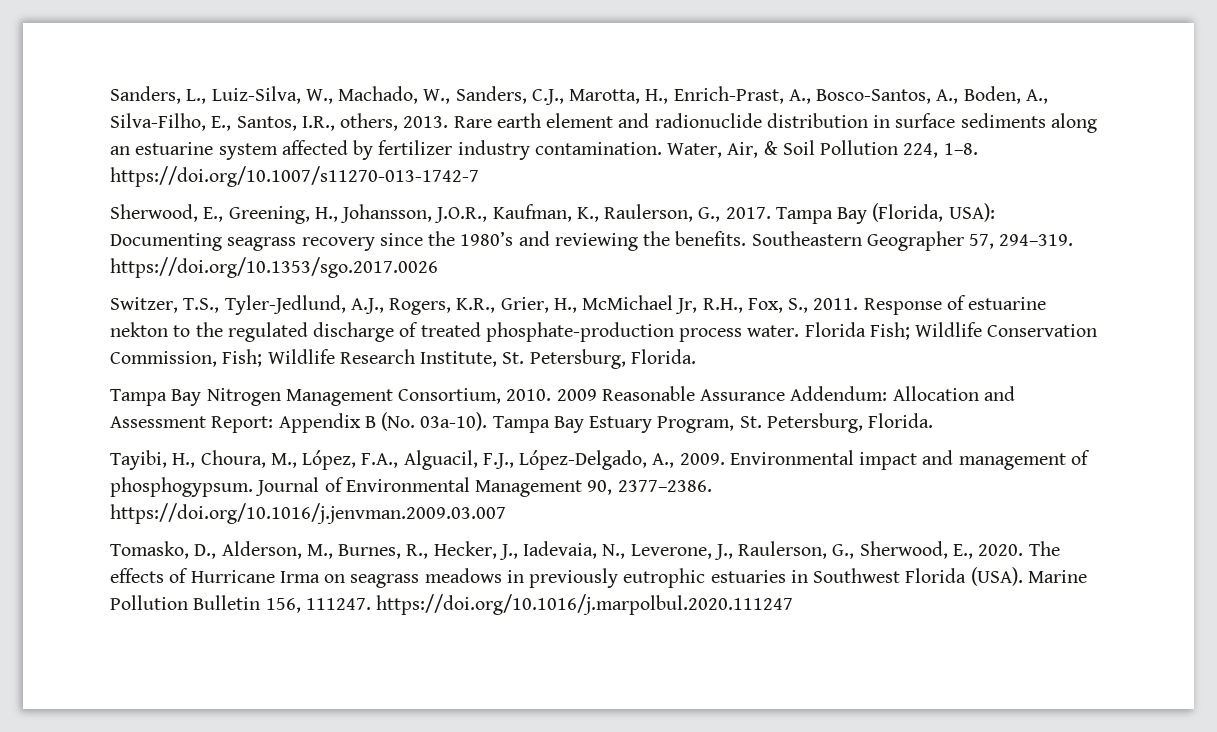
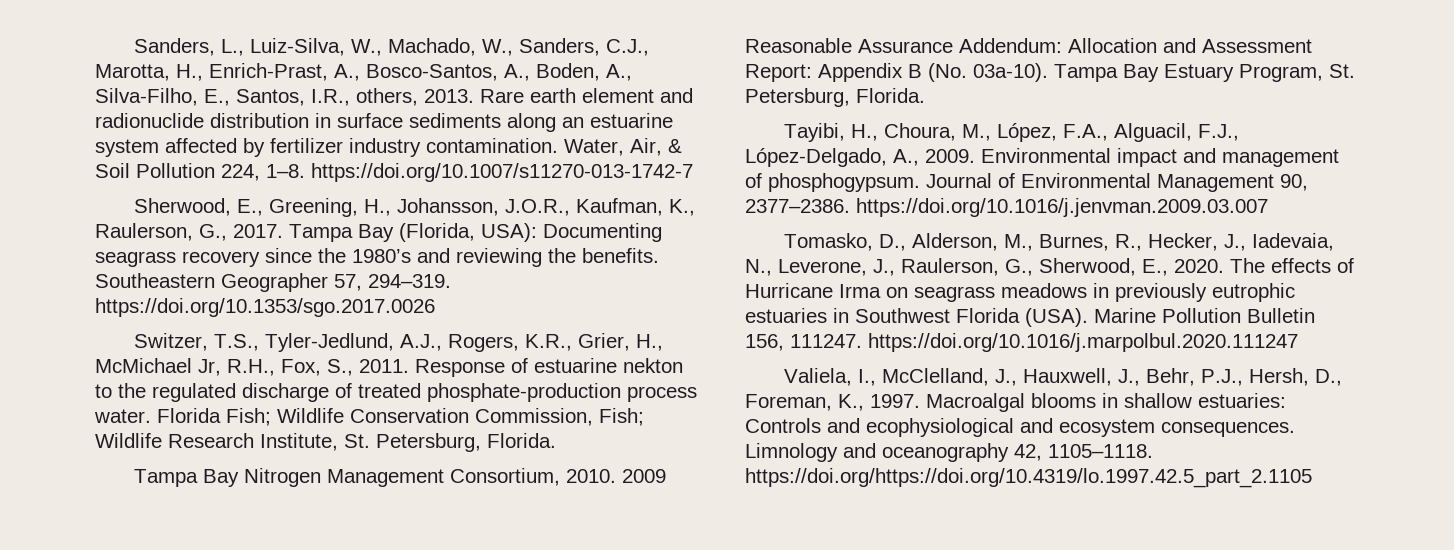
+ Valiela, I., McClelland, J., Hauxwell, J., Behr, P.J., Hersh, D., Foreman, K., 1997. Macroalgal blooms in shallow estuaries: Controls and ecophysiological and ecosystem consequences. Limnology and oceanography 42, 1105–1118. https://doi.org/https://doi.org/10.4319/lo.1997.42.5_part_2.1105

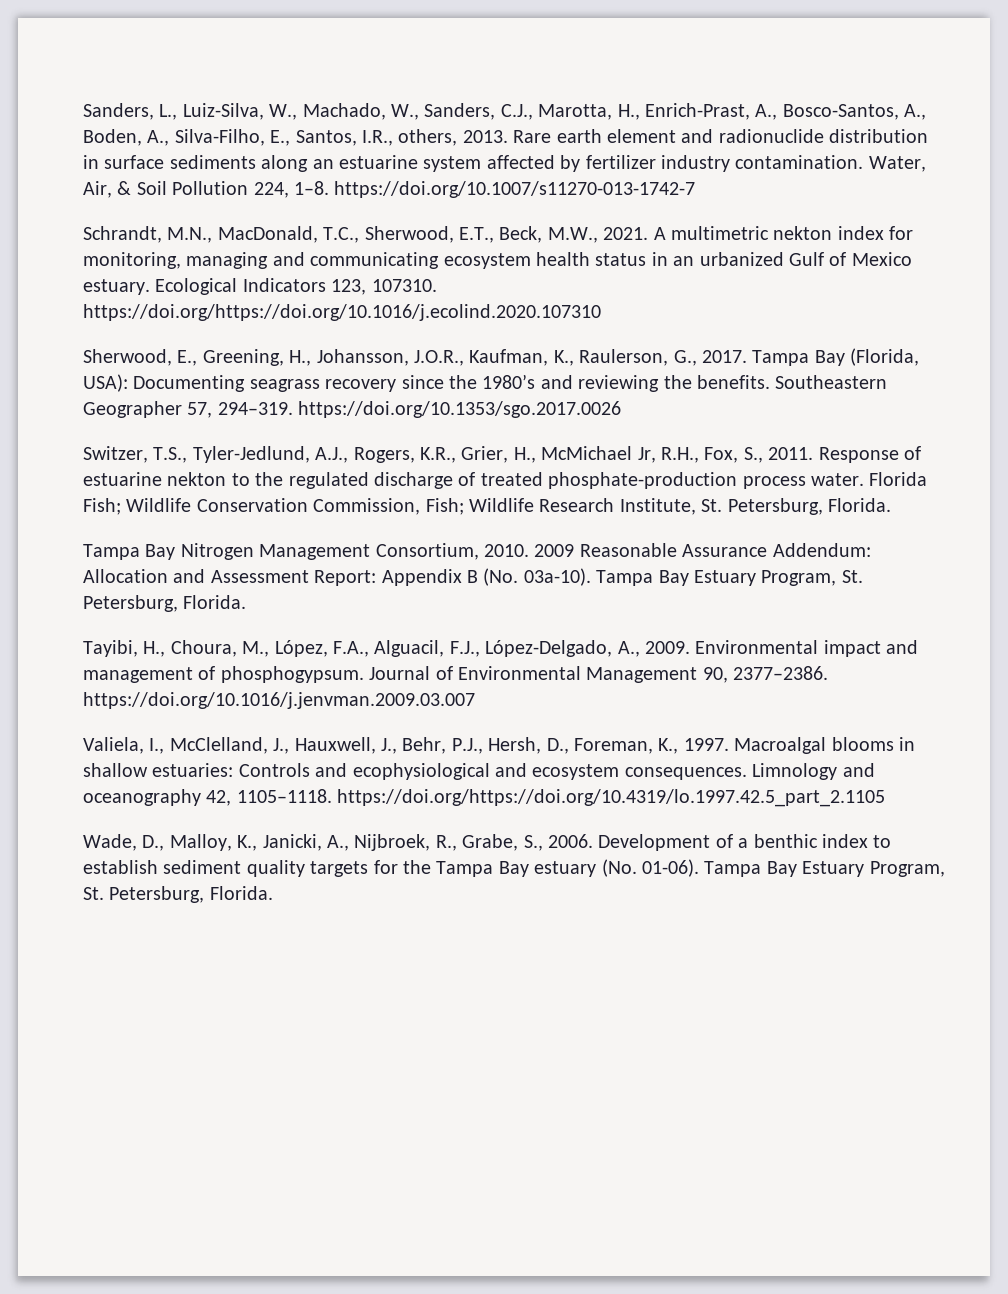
+ Schrandt, M.N., MacDonald, T.C., Sherwood, E.T., Beck, M.W., 2021. A multimetric nekton index for monitoring, managing and communicating ecosystem health status in an urbanized Gulf of Mexico estuary. Ecological Indicators 123, 107310. https://doi.org/https://doi.org/10.1016/j.ecolind.2020.107310
- Tomasko, D., Alderson, M., Burnes, R., Hecker, J., Iadevaia, N., Leverone, J., Raulerson, G., Sherwood, E., 2020. The effects of Hurricane Irma on seagrass meadows in previously eutrophic estuaries in Southwest Florida (USA). Marine Pollution Bulletin 156, 111247. https://doi.org/10.1016/j.marpolbul.2020.111247
+ Wade, D., Malloy, K., Janicki, A., Nijbroek, R., Grabe, S., 2006. Development of a benthic index to establish sediment quality targets for the Tampa Bay estuary (No. 01-06). Tampa Bay Estuary Program, St. Petersburg, Florida.

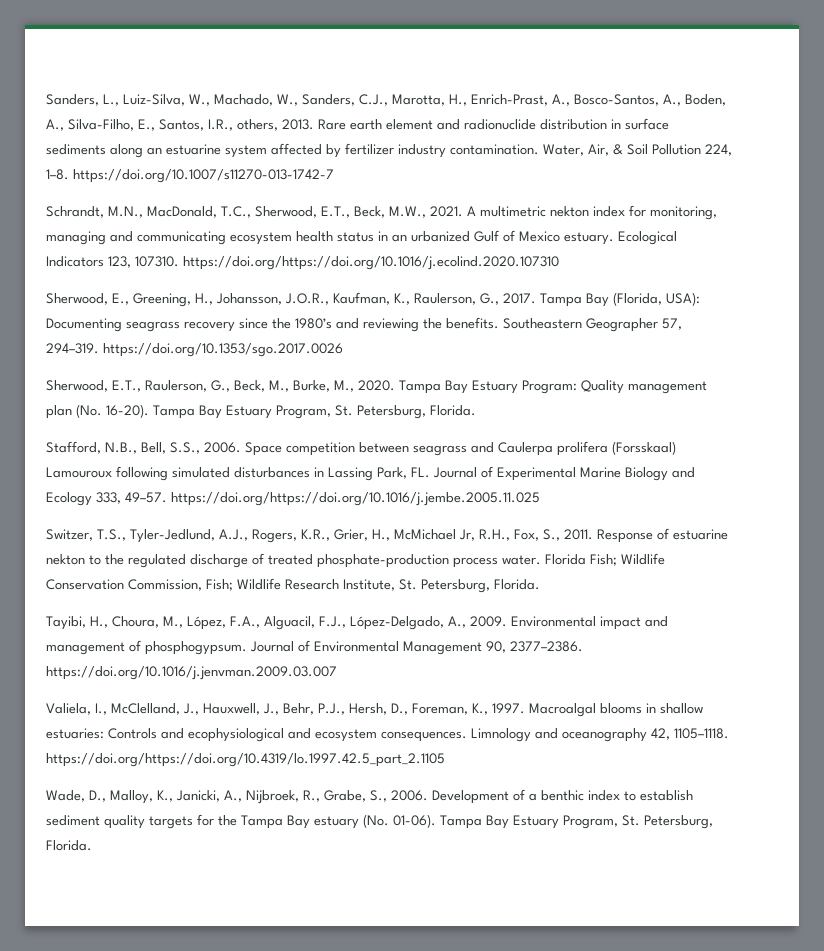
+ Sherwood, E.T., Raulerson, G., Beck, M., Burke, M., 2020. Tampa Bay Estuary Program: Quality management plan (No. 16-20). Tampa Bay Estuary Program, St. Petersburg, Florida.
+ Stafford, N.B., Bell, S.S., 2006. Space competition between seagrass and Caulerpa prolifera (Forsskaal) Lamouroux following simulated disturbances in Lassing Park, FL. Journal of Experimental Marine Biology and Ecology 333, 49–57. https://doi.org/https://doi.org/10.1016/j.jembe.2005.11.025
- Tampa Bay Nitrogen Management Consortium, 2010. 2009 Reasonable Assurance Addendum: Allocation and Assessment Report: Appendix B (No. 03a-10). Tampa Bay Estuary Program, St. Petersburg, Florida.

